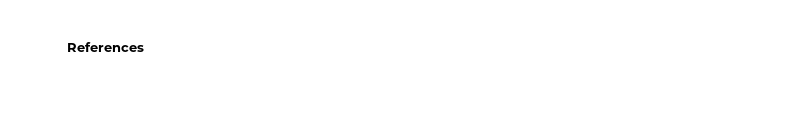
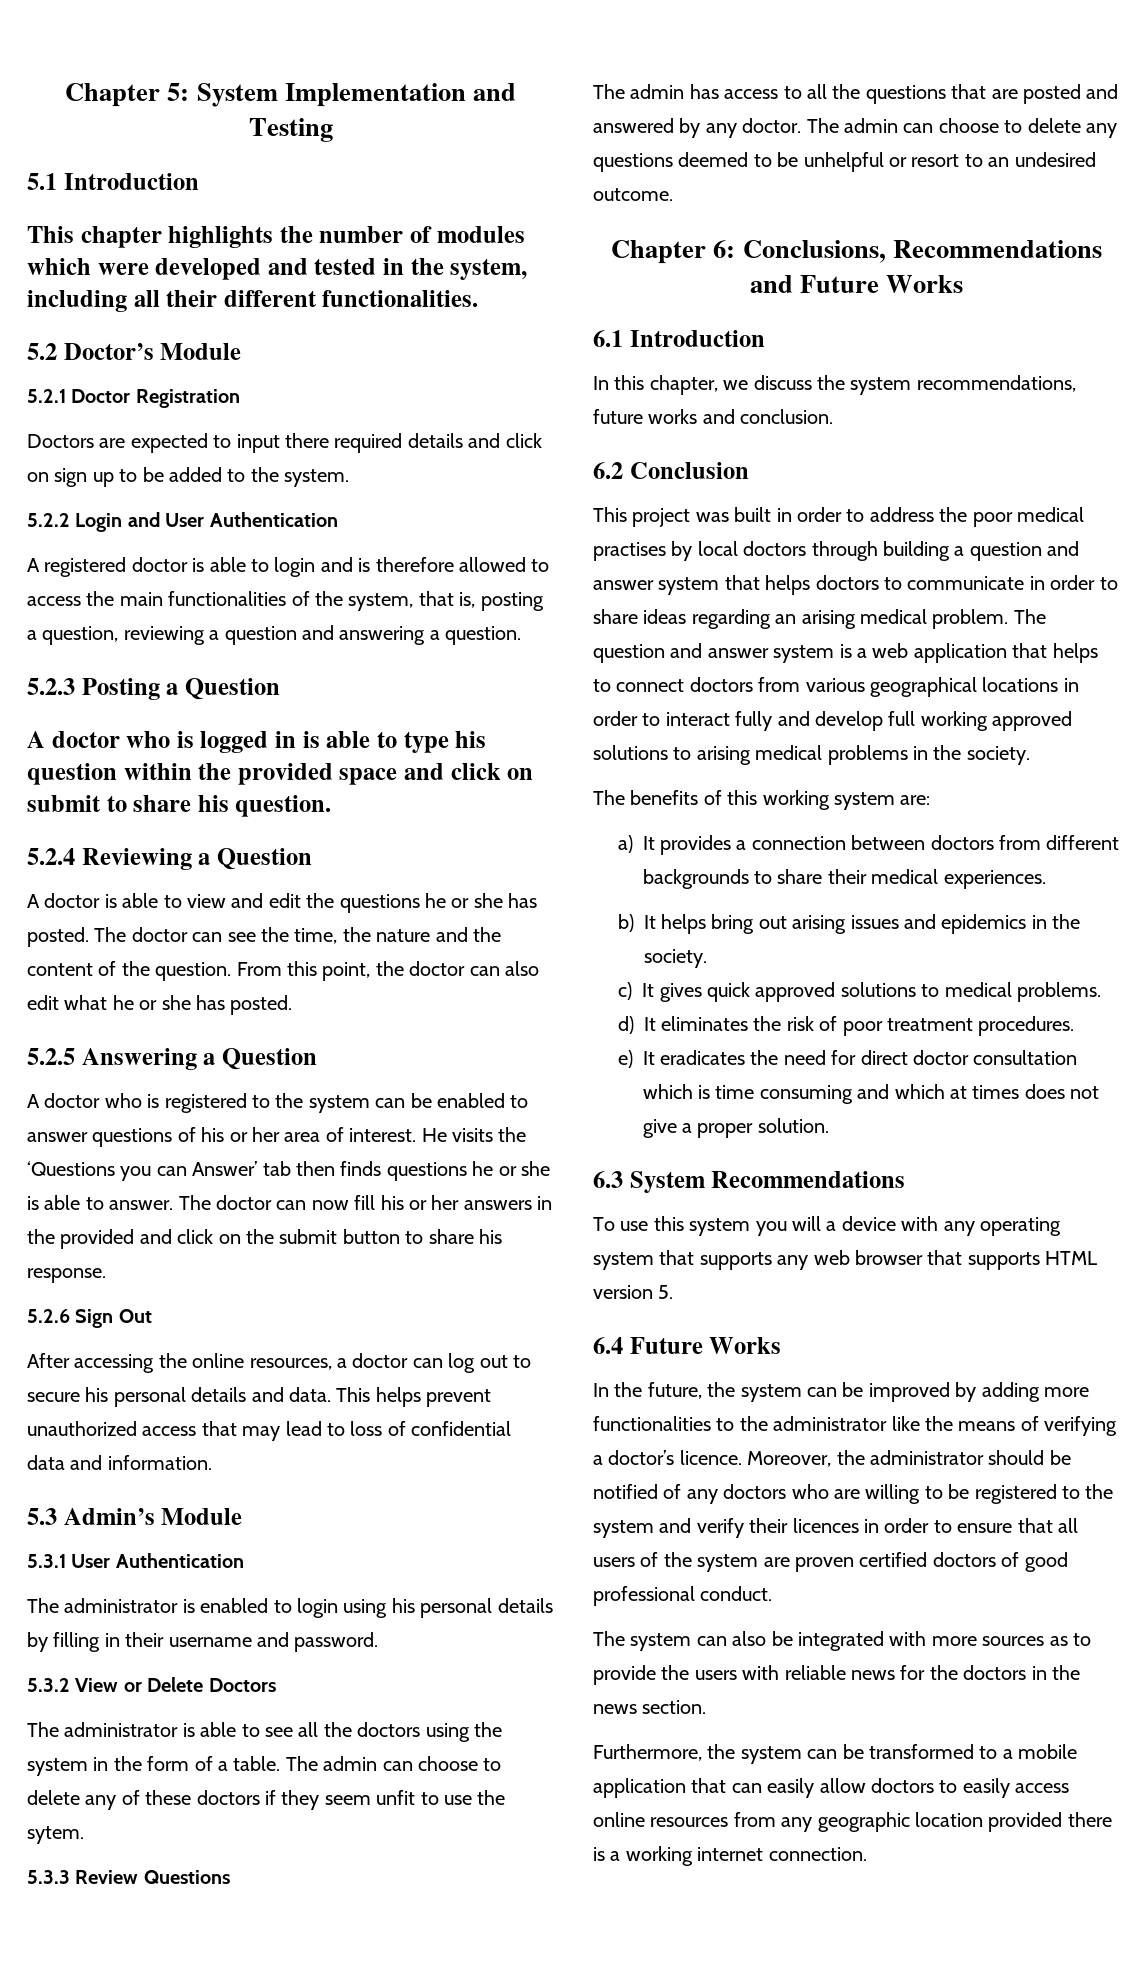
- References
+ Chapter 5: System Implementation and Testing
+ 5.1 Introduction
+ This chapter highlights the number of modules which were developed and tested in the system, including all their different functionalities.
+ 5.2 Doctor’s Module
+ 5.2.1 Doctor Registration
+ Doctors are expected to input there required details and click on sign up to be added to the system.
+ 5.2.2 Login and User Authentication
+ A registered doctor is able to login and is therefore allowed to access the main functionalities of the system, that is, posting a question, reviewing a question and answering a question.
+ 5.2.3 Posting a Question
+ A doctor who is logged in is able to type his question within the provided space and click on submit to share his question.
+ 5.2.4 Reviewing a Question
+ A doctor is able to view and edit the questions he or she has posted. The doctor can see the time, the nature and the content of the question. From this point, the doctor can also edit what he or she has posted.
+ 5.2.5 Answering a Question
+ A doctor who is registered to the system can be enabled to answer questions of his or her area of interest. He visits the ‘Questions you can Answer’ tab then finds questions he or she is able to answer. The doctor can now fill his or her answers in the provided and click on the submit button to share his response.
+ 5.2.6 Sign Out
+ After accessing the online resources, a doctor can log out to secure his personal details and data. This helps prevent unauthorized access that may lead to loss of confidential data and information.
+ 5.3 Admin’s Module
+ 5.3.1 User Authentication
+ The administrator is enabled to login using his personal details by filling in their username and password.
+ 5.3.2 View or Delete Doctors
+ The administrator is able to see all the doctors using the system in the form of a table. The admin can choose to delete any of these doctors if they seem unfit to use the sytem.
+ 5.3.3 Review Questions
+ The admin has access to all the questions that are posted and answered by any doctor. The admin can choose to delete any questions deemed to be unhelpful or resort to an undesired outcome.
+ Chapter 6: Conclusions, Recommendations and Future Works
+ 6.1 Introduction
+ In this chapter, we discuss the system recommendations, future works and conclusion.
+ 6.2 Conclusion
+ This project was built in order to address the poor medical practises by local doctors through building a question and answer system that helps doctors to communicate in order to share ideas regarding an arising medical problem. The question and answer system is a web application that helps to connect doctors from various geographical locations in order to interact fully and develop full working approved solutions to arising medical problems in the society.
+ The benefits of this working system are:
+ a) It provides a connection between doctors from different backgrounds to share their medical experiences.
+ b) It helps bring out arising issues and epidemics in the society.
+ c) It gives quick approved solutions to medical problems.
+ d) It eliminates the risk of poor treatment procedures.
+ e) It eradicates the need for direct doctor consultation which is time consuming and which at times does not give a proper solution.
+ 6.3 System Recommendations
+ To use this system you will a device with any operating system that supports any web browser that supports HTML version 5.
+ 6.4 Future Works
+ In the future, the system can be improved by adding more functionalities to the administrator like the means of verifying a doctor’s licence. Moreover, the administrator should be notified of any doctors who are willing to be registered to the system and verify their licences in order to ensure that all users of the system are proven certified doctors of good professional conduct.
+ The system can also be integrated with more sources as to provide the users with reliable news for the doctors in the news section.
+ Furthermore, the system can be transformed to a mobile application that can easily allow doctors to easily access online resources from any geographic location provided there is a working internet connection.

